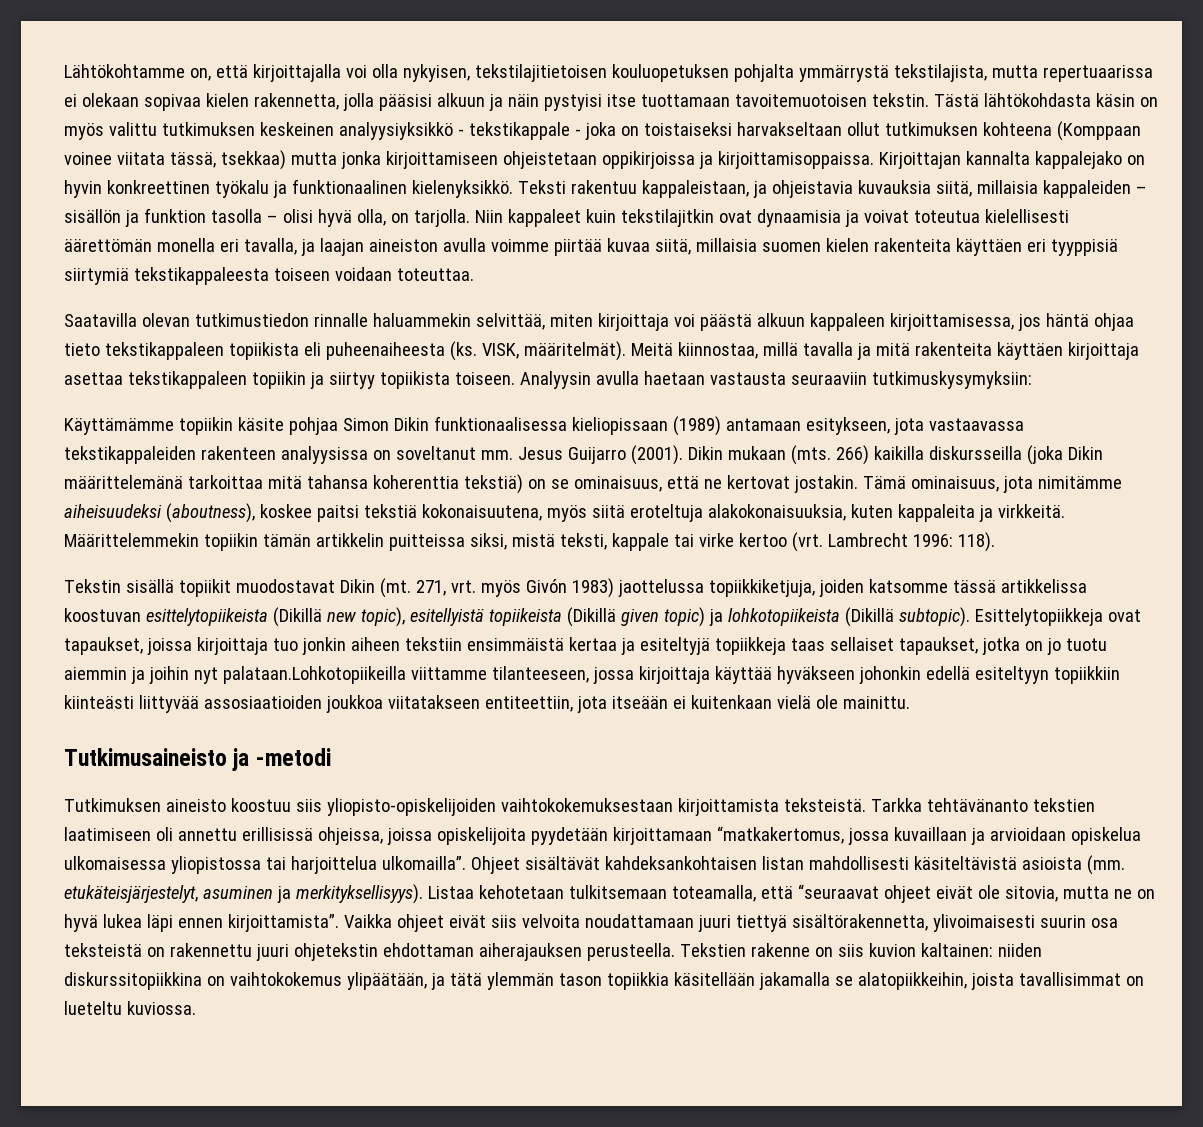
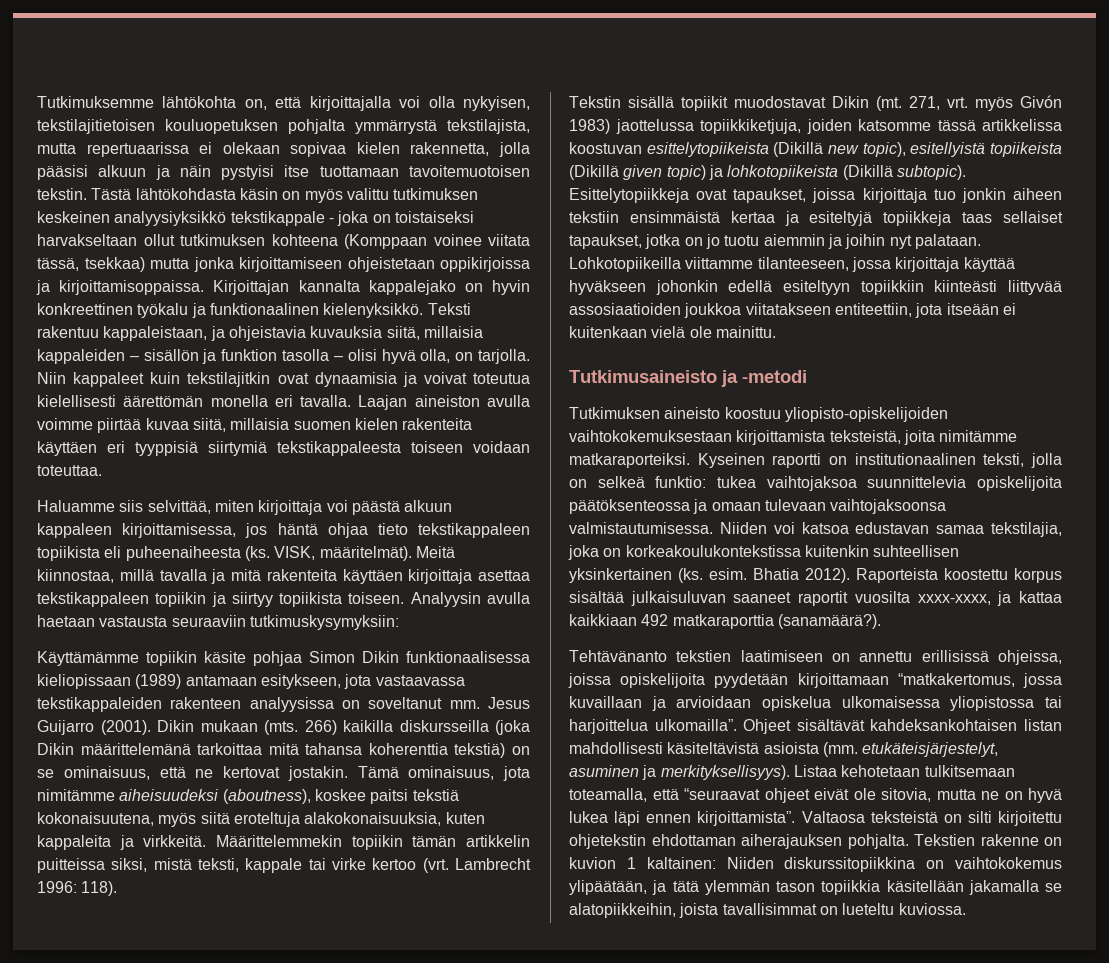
- Lähtökohtamme on, että kirjoittajalla voi olla nykyisen, tekstilajitietoisen kouluopetuksen pohjalta ymmärrystä tekstilajista, mutta repertuaarissa ei olekaan sopivaa kielen rakennetta, jolla pääsisi alkuun ja näin pystyisi itse tuottamaan tavoitemuotoisen tekstin.
+ Tutkimuksemme lähtökohta on, että kirjoittajalla voi olla nykyisen, tekstilajitietoisen kouluopetuksen pohjalta ymmärrystä tekstilajista, mutta repertuaarissa ei olekaan sopivaa kielen rakennetta, jolla pääsisi alkuun ja näin pystyisi itse tuottamaan tavoitemuotoisen tekstin.
- Tästä lähtökohdasta käsin on myös valittu tutkimuksen keskeinen analyysiyksikkö - tekstikappale - joka on toistaiseksi harvakseltaan ollut tutkimuksen kohteena (Komppaan voinee viitata tässä, tsekkaa) mutta jonka kirjoittamiseen ohjeistetaan oppikirjoissa ja kirjoittamisoppaissa.
+ Tästä lähtökohdasta käsin on myös valittu tutkimuksen keskeinen analyysiyksikkö tekstikappale - joka on toistaiseksi harvakseltaan ollut tutkimuksen kohteena (Komppaan voinee viitata tässä, tsekkaa) mutta jonka kirjoittamiseen ohjeistetaan oppikirjoissa ja kirjoittamisoppaissa.
- Niin kappaleet kuin tekstilajitkin ovat dynaamisia ja voivat toteutua kielellisesti äärettömän monella eri tavalla, ja laajan aineiston avulla voimme piirtää kuvaa siitä, millaisia suomen kielen rakenteita käyttäen eri tyyppisiä siirtymiä tekstikappaleesta toiseen voidaan toteuttaa.
+ Niin kappaleet kuin tekstilajitkin ovat dynaamisia ja voivat toteutua kielellisesti äärettömän monella eri tavalla. Laajan aineiston avulla voimme piirtää kuvaa siitä, millaisia suomen kielen rakenteita käyttäen eri tyyppisiä siirtymiä tekstikappaleesta toiseen voidaan toteuttaa.
- Saatavilla olevan tutkimustiedon rinnalle haluammekin selvittää, miten kirjoittaja voi päästä alkuun kappaleen kirjoittamisessa, jos häntä ohjaa tieto tekstikappaleen topiikista eli puheenaiheesta (ks.
+ Haluamme siis selvittää, miten kirjoittaja voi päästä alkuun kappaleen kirjoittamisessa, jos häntä ohjaa tieto tekstikappaleen topiikista eli puheenaiheesta (ks.
- Esittelytopiikkeja ovat tapaukset, joissa kirjoittaja tuo jonkin aiheen tekstiin ensimmäistä kertaa ja esiteltyjä topiikkeja taas sellaiset tapaukset, jotka on jo tuotu aiemmin ja joihin nyt palataan.Lohkotopiikeilla viittamme tilanteeseen, jossa kirjoittaja käyttää hyväkseen johonkin edellä esiteltyyn topiikkiin kiinteästi liittyvää assosiaatioiden joukkoa viitatakseen entiteettiin, jota itseään ei kuitenkaan vielä ole mainittu.
+ Esittelytopiikkeja ovat tapaukset, joissa kirjoittaja tuo jonkin aiheen tekstiin ensimmäistä kertaa ja esiteltyjä topiikkeja taas sellaiset tapaukset, jotka on jo tuotu aiemmin ja joihin nyt palataan. Lohkotopiikeilla viittamme tilanteeseen, jossa kirjoittaja käyttää hyväkseen johonkin edellä esiteltyyn topiikkiin kiinteästi liittyvää assosiaatioiden joukkoa viitatakseen entiteettiin, jota itseään ei kuitenkaan vielä ole mainittu.
- Tutkimuksen aineisto koostuu siis yliopisto-opiskelijoiden vaihtokokemuksestaan kirjoittamista teksteistä. Tarkka tehtävänanto tekstien laatimiseen oli annettu erillisissä ohjeissa, joissa opiskelijoita pyydetään kirjoittamaan “matkakertomus, jossa kuvaillaan ja arvioidaan opiskelua ulkomaisessa yliopistossa tai harjoittelua ulkomailla”.
+ Tutkimuksen aineisto koostuu yliopisto-opiskelijoiden vaihtokokemuksestaan kirjoittamista teksteistä, joita nimitämme matkaraporteiksi. Kyseinen raportti on institutionaalinen teksti, jolla on selkeä funktio: tukea vaihtojaksoa suunnittelevia opiskelijoita päätöksenteossa ja omaan tulevaan vaihtojaksoonsa valmistautumisessa. Niiden voi katsoa edustavan samaa tekstilajia, joka on korkeakoulukontekstissa kuitenkin suhteellisen yksinkertainen (ks. esim. Bhatia 2012). Raporteista koostettu korpus sisältää julkaisuluvan saaneet raportit vuosilta xxxx-xxxx, ja kattaa kaikkiaan 492 matkaraporttia (sanamäärä?).
+ Tehtävänanto tekstien laatimiseen on annettu erillisissä ohjeissa, joissa opiskelijoita pyydetään kirjoittamaan “matkakertomus, jossa kuvaillaan ja arvioidaan opiskelua ulkomaisessa yliopistossa tai harjoittelua ulkomailla”.
- Vaikka ohjeet eivät siis velvoita noudattamaan juuri tiettyä sisältörakennetta, ylivoimaisesti suurin osa teksteistä on rakennettu juuri ohjetekstin ehdottaman aiherajauksen perusteella.
+ Valtaosa teksteistä on silti kirjoitettu ohjetekstin ehdottaman aiherajauksen pohjalta.
- Tekstien rakenne on siis kuvion kaltainen: niiden diskurssitopiikkina on vaihtokokemus ylipäätään, ja tätä ylemmän tason topiikkia käsitellään jakamalla se alatopiikkeihin, joista tavallisimmat on lueteltu kuviossa.
+ Tekstien rakenne on kuvion 1 kaltainen: Niiden diskurssitopiikkina on vaihtokokemus ylipäätään, ja tätä ylemmän tason topiikkia käsitellään jakamalla se alatopiikkeihin, joista tavallisimmat on lueteltu kuviossa.

